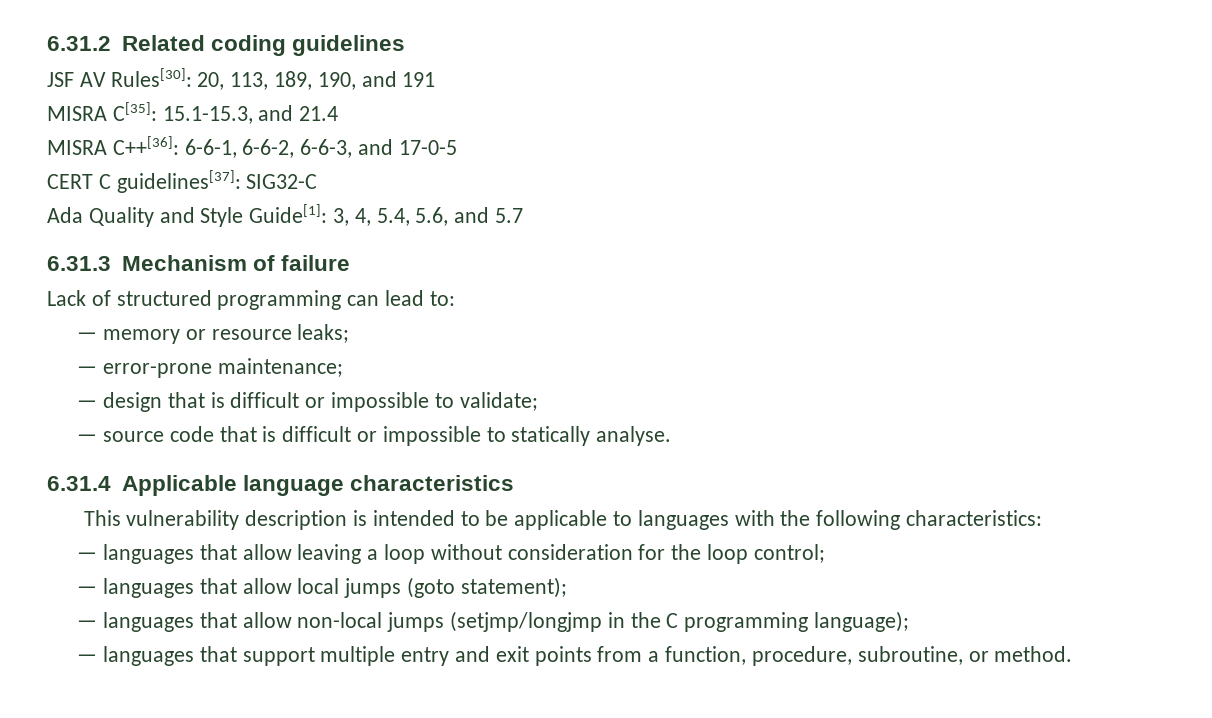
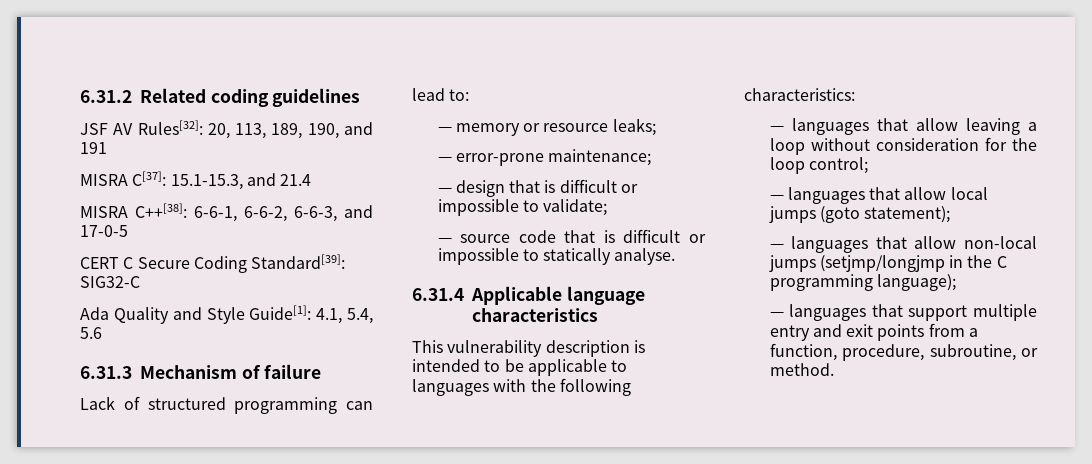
- JSF AV Rules[30]: 20, 113, 189, 190, and 191
+ JSF AV Rules[32]: 20, 113, 189, 190, and 191
- MISRA C[35]: 15.1-15.3, and 21.4
+ MISRA C[37]: 15.1-15.3, and 21.4
- MISRA C++[36]: 6-6-1, 6-6-2, 6-6-3, and 17-0-5
+ MISRA C++[38]: 6-6-1, 6-6-2, 6-6-3, and 17-0-5
- CERT C guidelines[37]: SIG32-C
+ CERT C Secure Coding Standard[39]: SIG32-C
- Ada Quality and Style Guide[1]: 3, 4, 5.4, 5.6, and 5.7
+ Ada Quality and Style Guide[1]: 4.1, 5.4, 5.6

